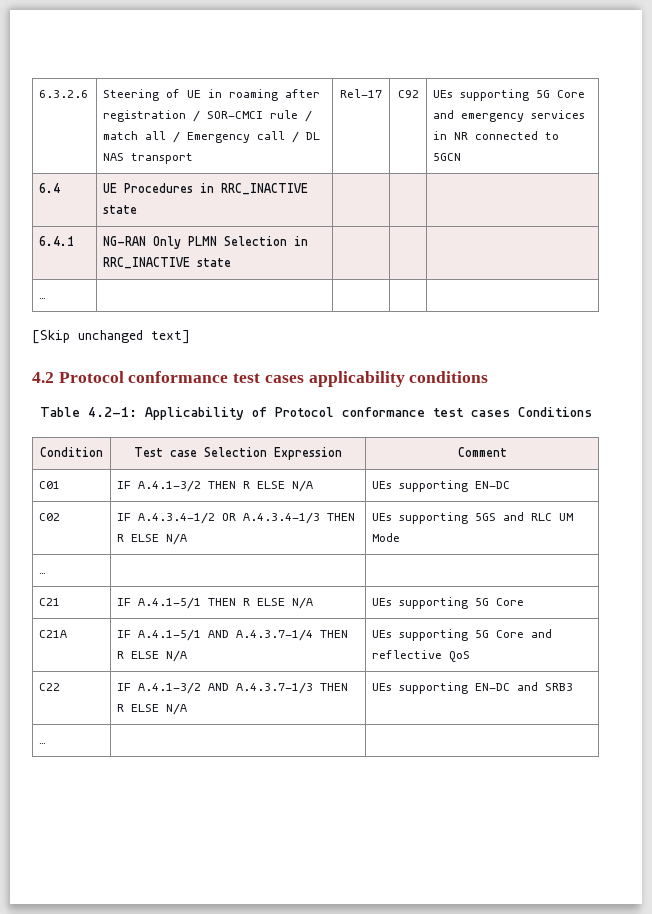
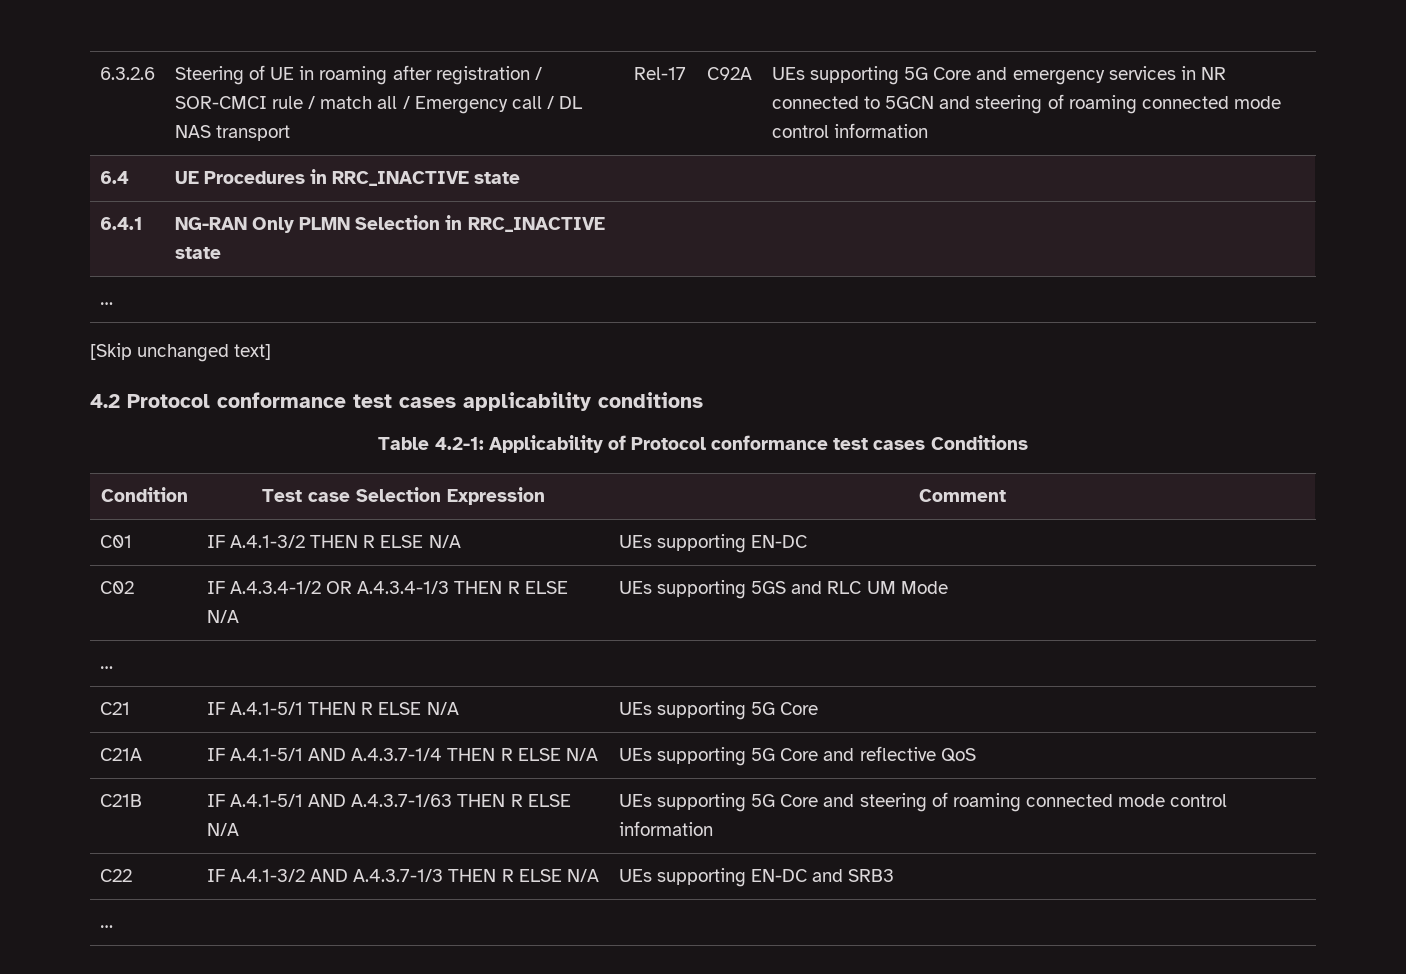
- C92
+ C92A
- UEs supporting 5G Core and emergency services in NR connected to 5GCN
+ UEs supporting 5G Core and emergency services in NR connected to 5GCN and steering of roaming connected mode control information
+ C21B | IF A.4.1-5/1 AND A.4.3.7-1/63 THEN R ELSE N/A | UEs supporting 5G Core and steering of roaming connected mode control information

